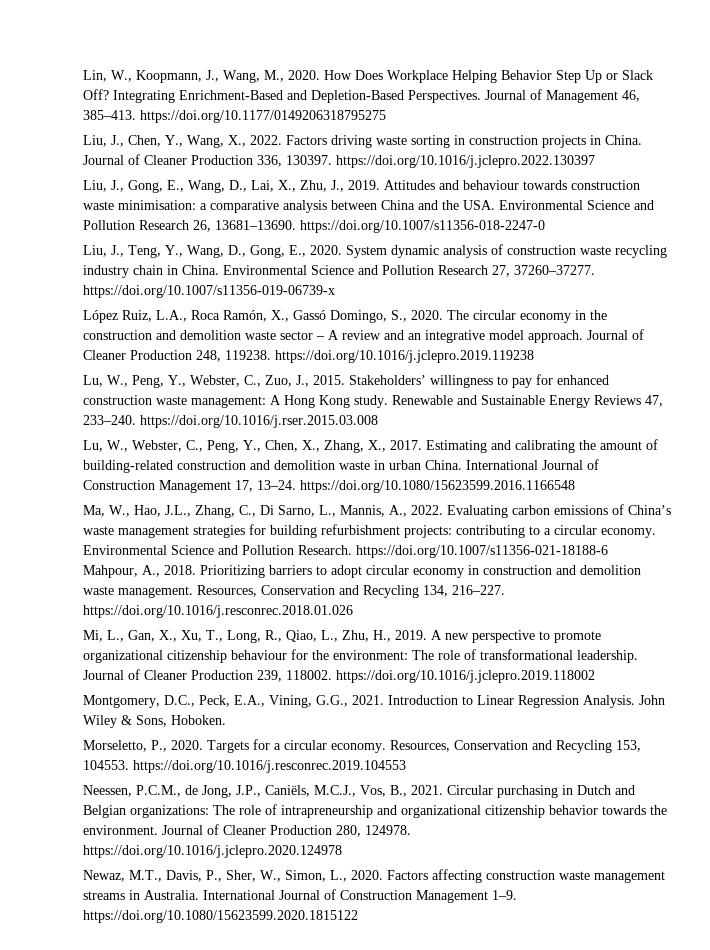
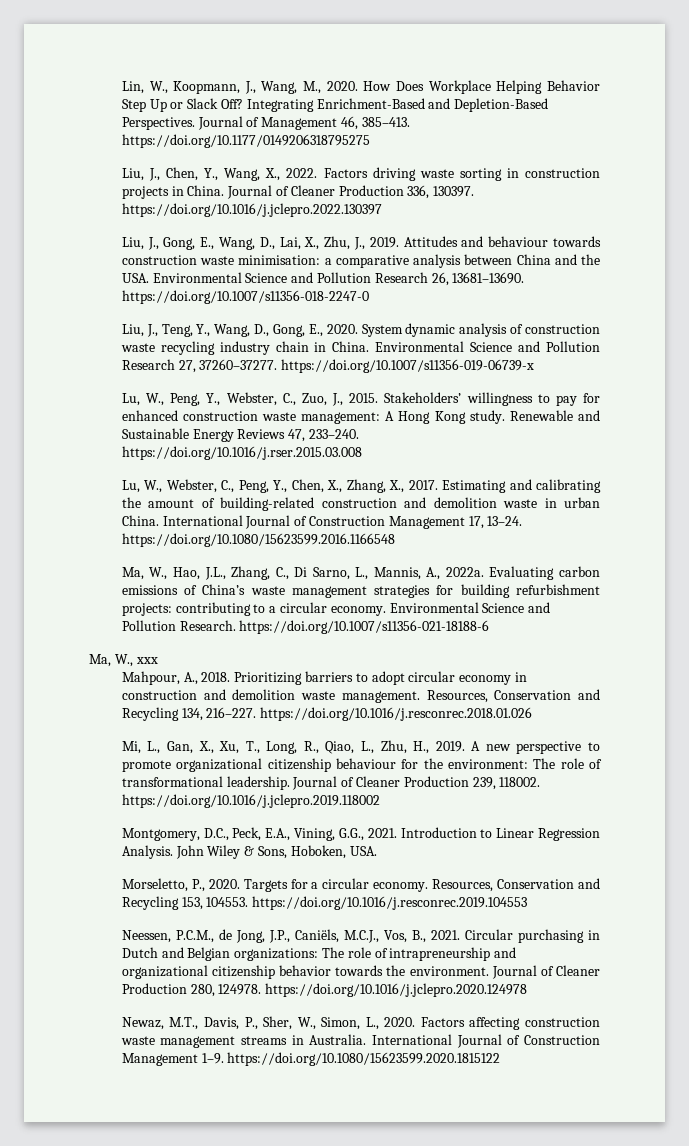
- López Ruiz, L.A., Roca Ramón, X., Gassó Domingo, S., 2020. The circular economy in the construction and demolition waste sector – A review and an integrative model approach. Journal of Cleaner Production 248, 119238. https://doi.org/10.1016/j.jclepro.2019.119238
- Ma, W., Hao, J.L., Zhang, C., Di Sarno, L., Mannis, A., 2022.
+ Ma, W., Hao, J.L., Zhang, C., Di Sarno, L., Mannis, A., 2022a.
+ Ma, W., xxx
- John Wiley & Sons, Hoboken.
+ John Wiley & Sons, Hoboken, USA.

